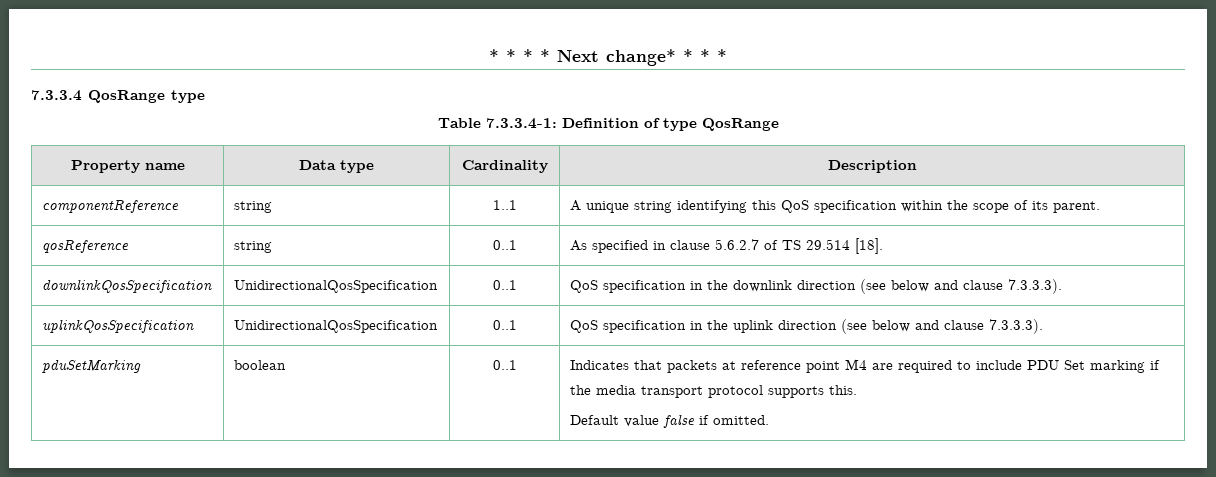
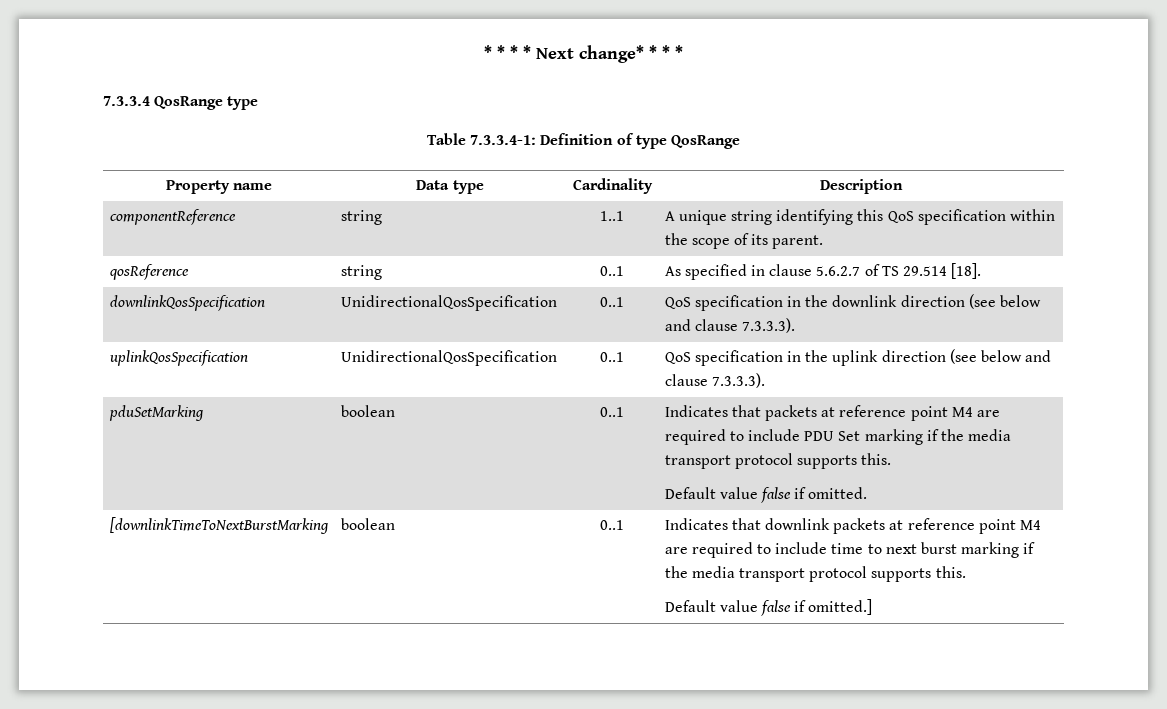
+ [downlinkTimeToNextBurstMarking | boolean | 0..1 | Indicates that downlink packets at reference point M4 are required to include time to next burst marking if the media transport protocol supports this.
+ Default value false if omitted.]

